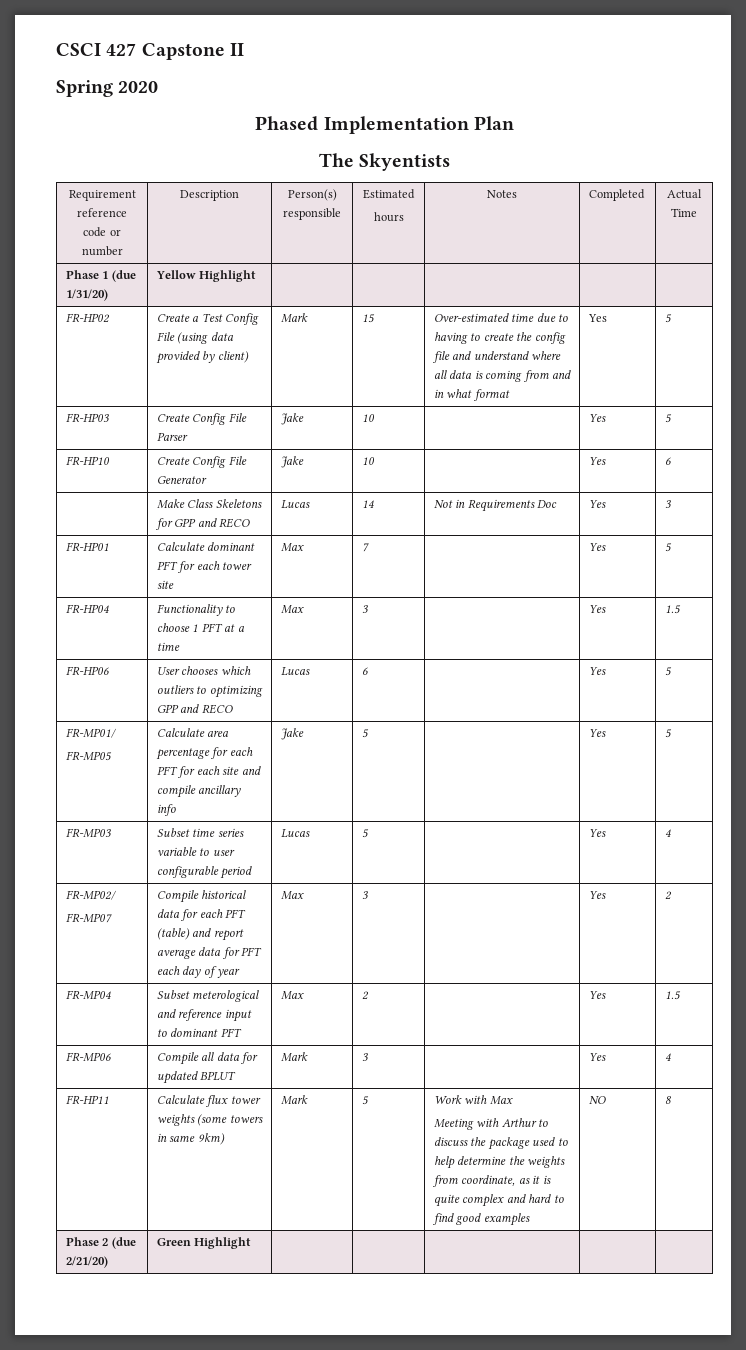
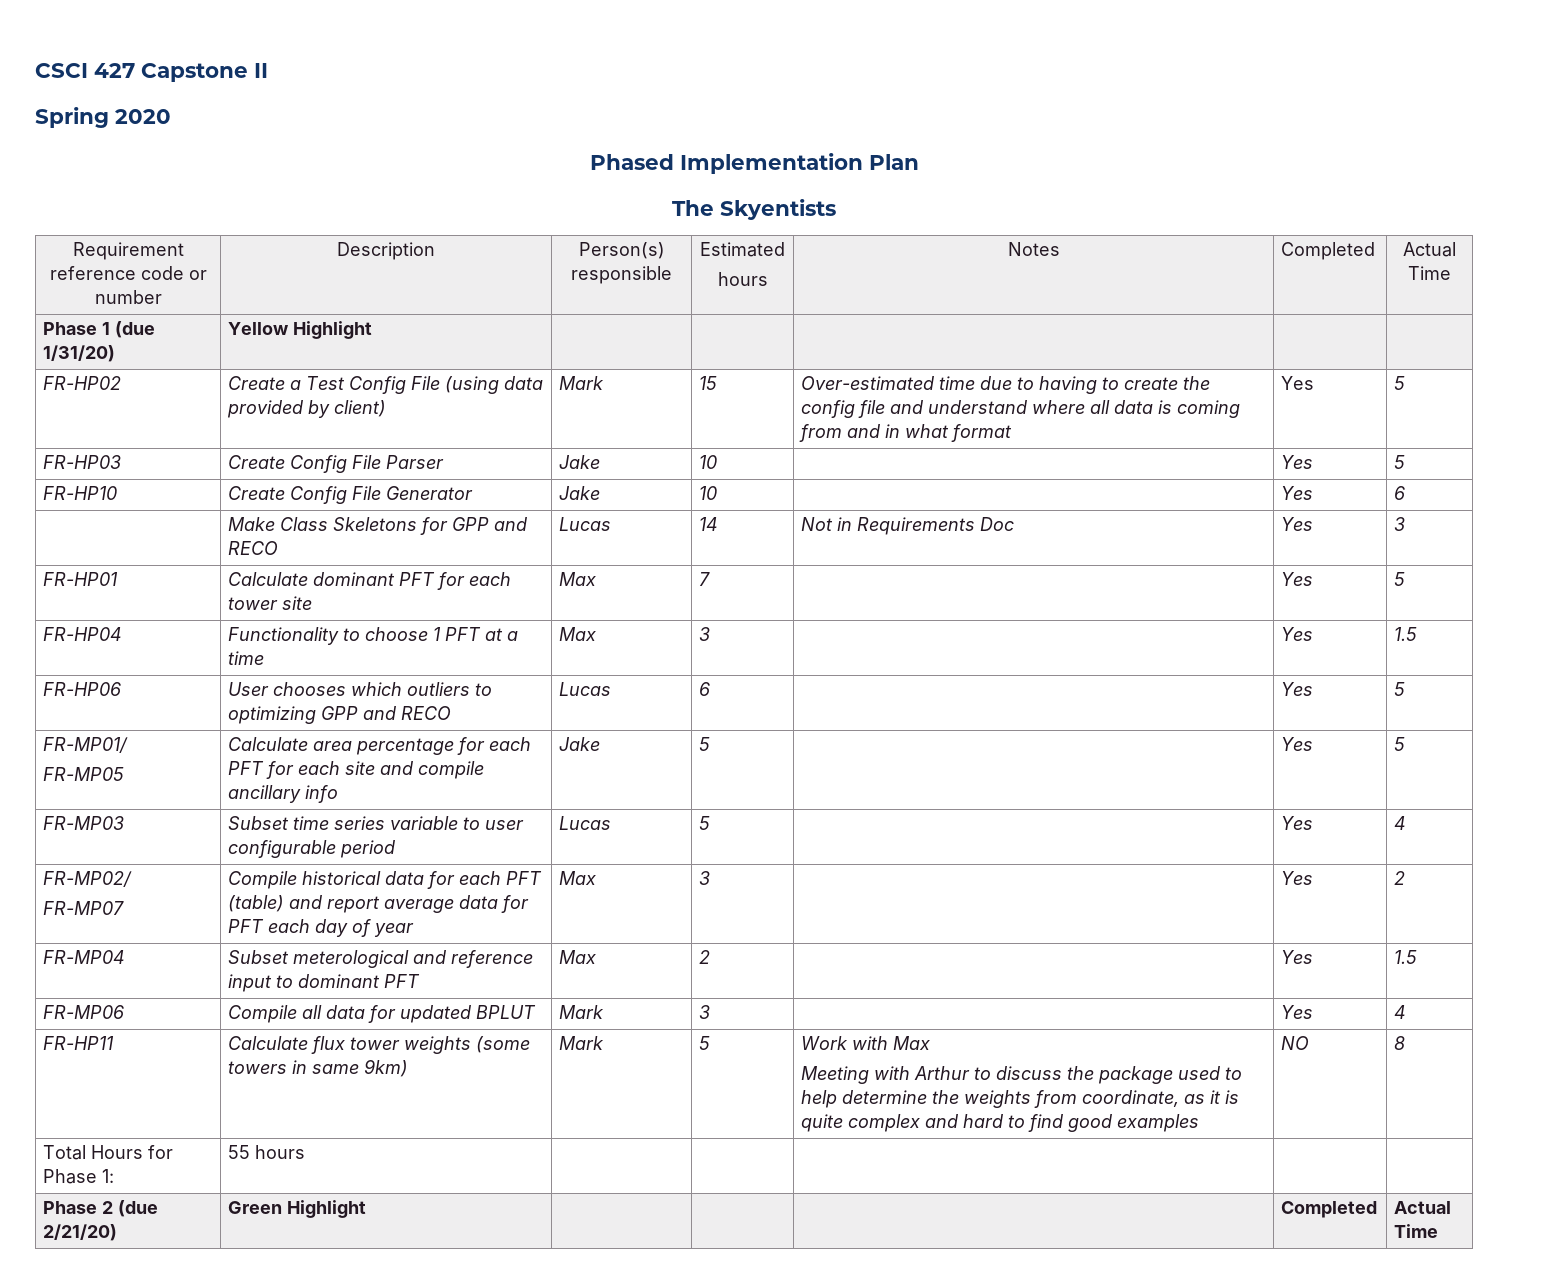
+ Total Hours for Phase 1: | 55 hours | | | | |
- Phase 2 (due 2/21/20) | Green Highlight | | | | |
+ Phase 2 (due 2/21/20) | Green Highlight | | | | Completed | Actual Time

